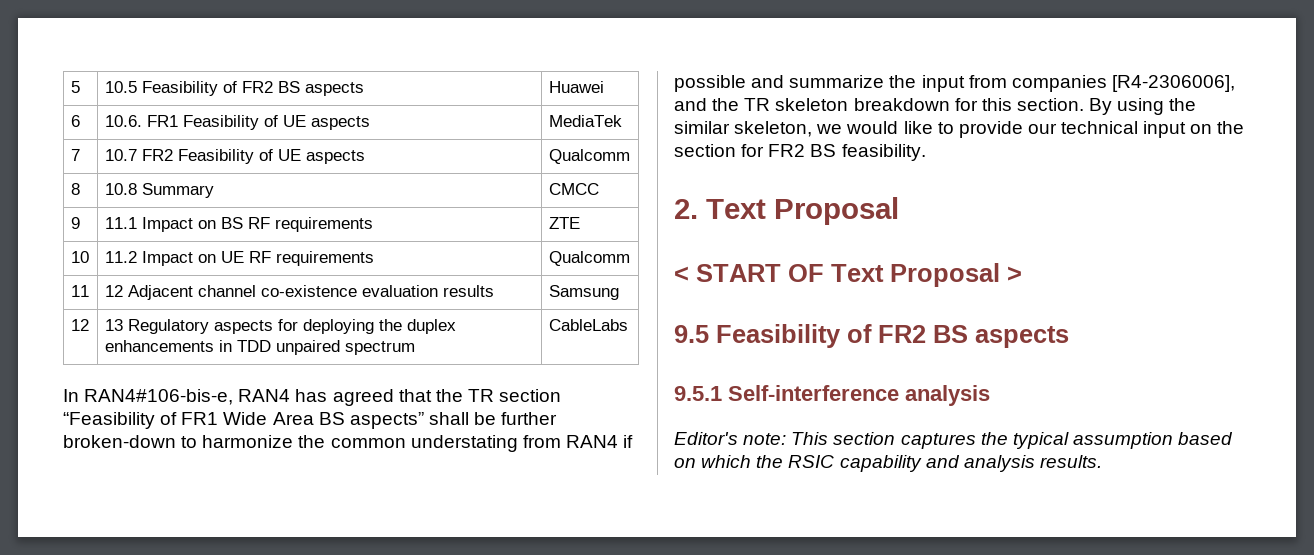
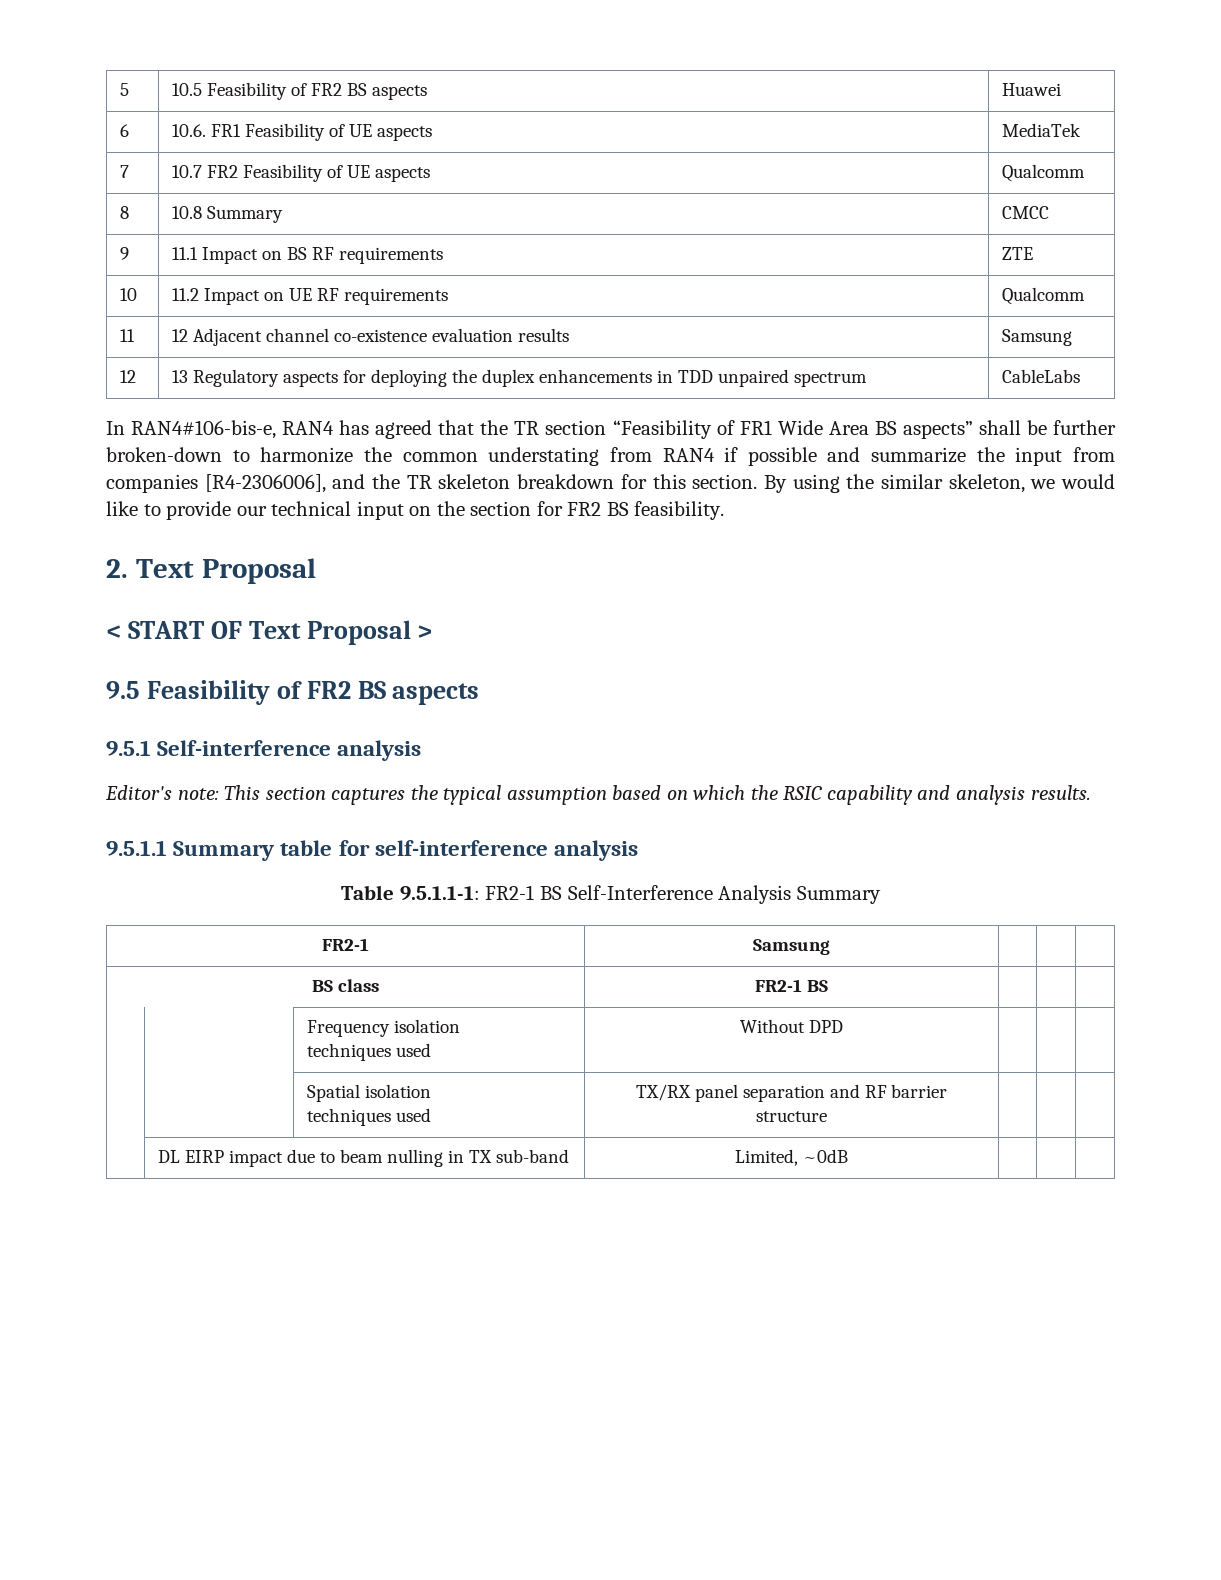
+ 9.5.1.1 Summary table for self-interference analysis
+ Table 9.5.1.1-1: FR2-1 BS Self-Interference Analysis Summary
+ FR2-1 | Samsung | | |
+ BS class | FR2-1 BS | | |
+ | | Frequency isolation
+ techniques used | Without DPD | | |
+ | | Spatial isolation
+ techniques used | TX/RX panel separation and RF barrier structure | | |
+ | DL EIRP impact due to beam nulling in TX sub-band | Limited, ~0dB | | |

